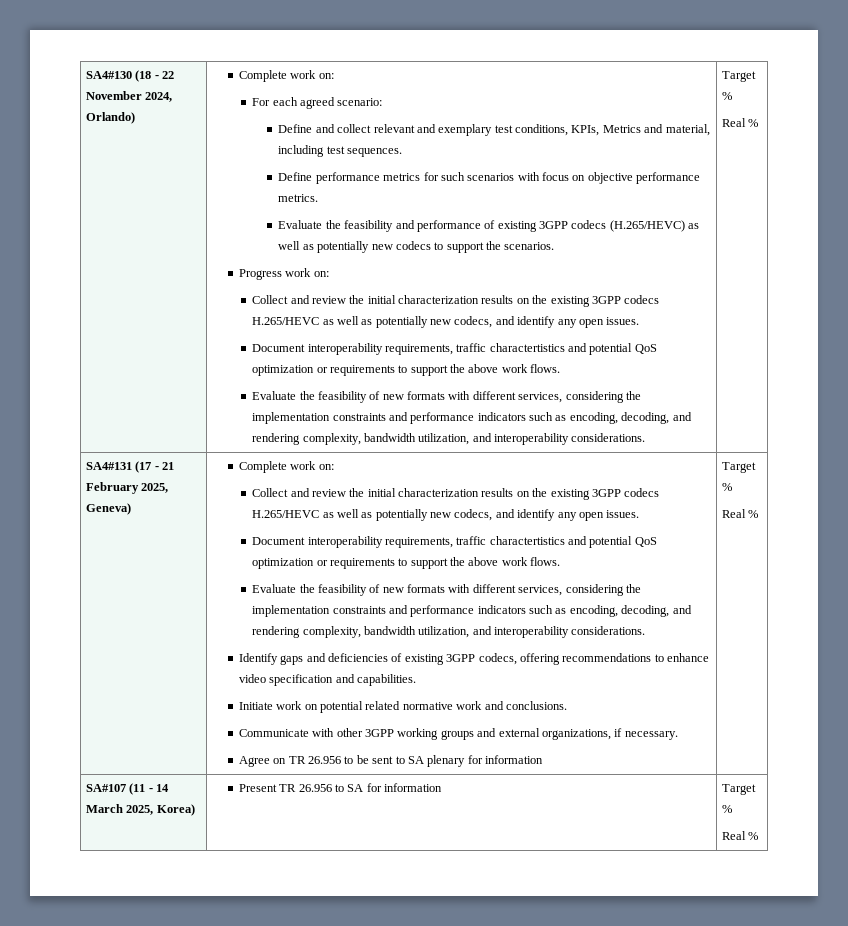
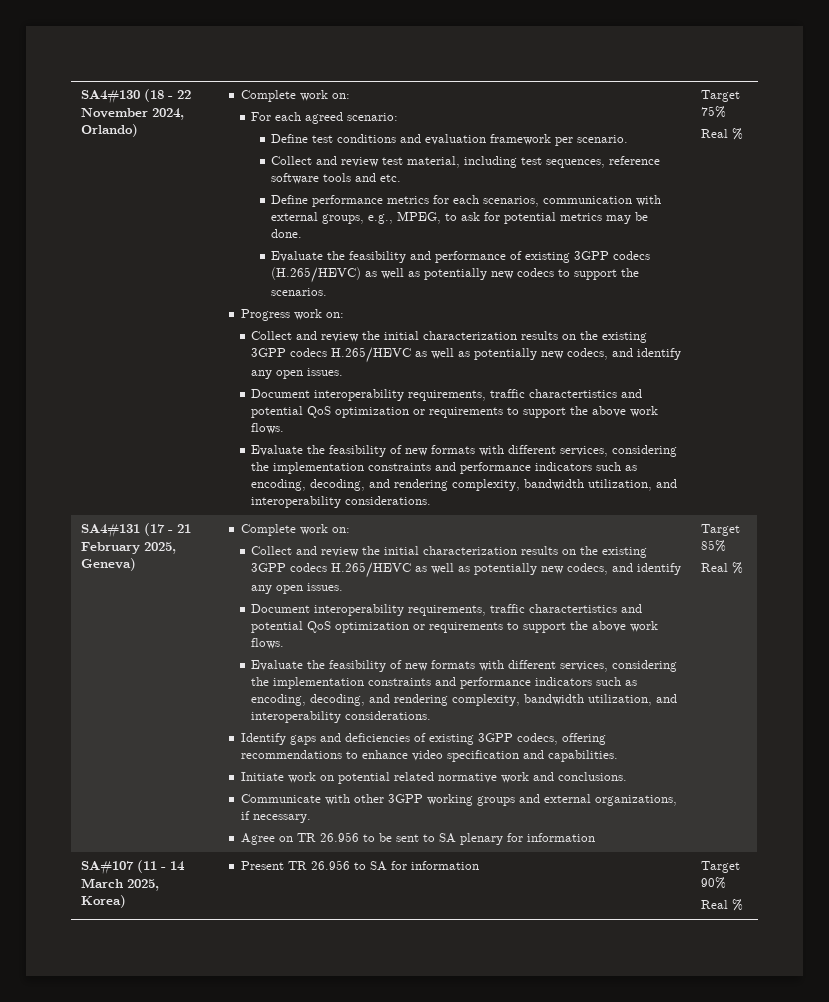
- Define and collect relevant and exemplary test conditions, KPIs, Metrics and material, including test sequences.
- Define performance metrics for such scenarios with focus on objective performance metrics.
+ Define test conditions and evaluation framework per scenario.
+ Collect and review test material, including test sequences, reference software tools and etc.
+ Define performance metrics for each scenarios, communication with external groups, e.g., MPEG, to ask for potential metrics may be done.
- Evaluate the feasibility of new formats with different services, considering the implementation constraints and performance indicators such as encoding, decoding, and rendering complexity, bandwidth utilization, and interoperability considerations. | Target %
+ Evaluate the feasibility of new formats with different services, considering the implementation constraints and performance indicators such as encoding, decoding, and rendering complexity, bandwidth utilization, and interoperability considerations. | Target 75%
- Agree on TR 26.956 to be sent to SA plenary for information | Target %
+ Agree on TR 26.956 to be sent to SA plenary for information | Target 85%
- SA#107 (11 - 14 March 2025, Korea) | Present TR 26.956 to SA for information | Target %
+ SA#107 (11 - 14 March 2025, Korea) | Present TR 26.956 to SA for information | Target 90%

